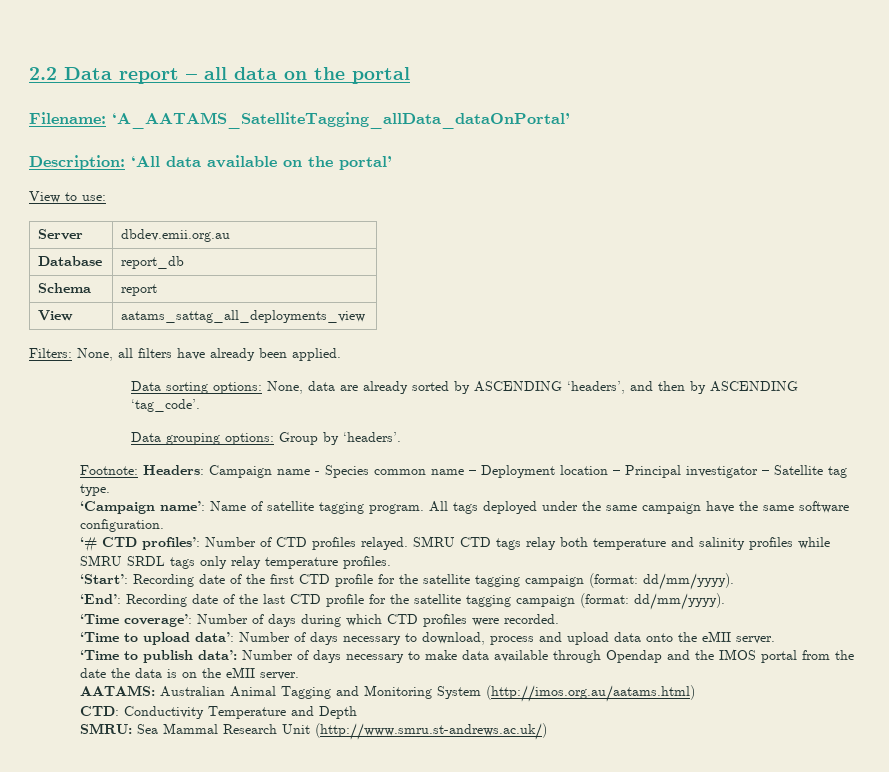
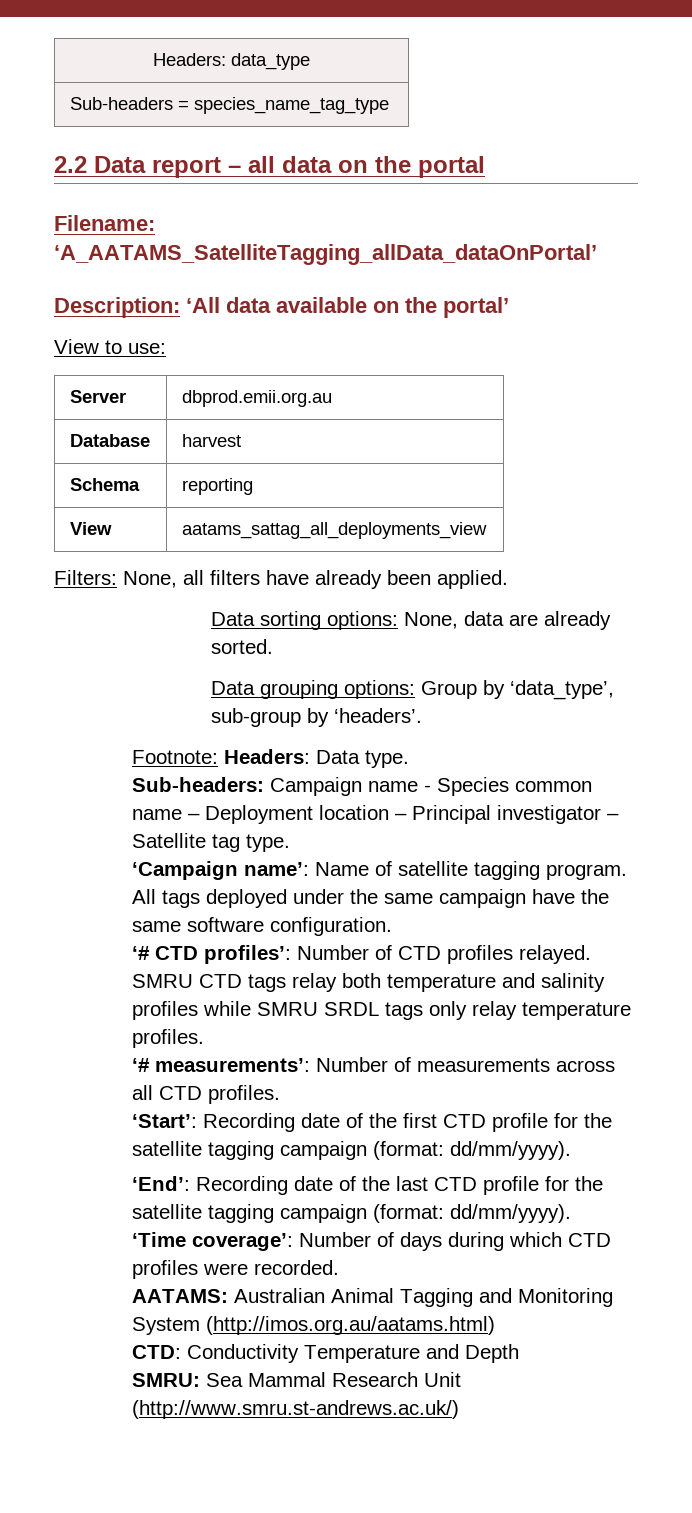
+ Headers: data_type
+ Sub-headers = species_name_tag_type
- Server | dbdev.emii.org.au
+ Server | dbprod.emii.org.au
- Database | report_db
+ Database | harvest
- Schema | report
+ Schema | reporting
- Data sorting options: None, data are already sorted by ASCENDING ‘headers’, and then by ASCENDING ‘tag_code’.
+ Data sorting options: None, data are already sorted.
- Data grouping options: Group by ‘headers’.
+ Data grouping options: Group by ‘data_type’, sub-group by ‘headers’.
- Footnote: Headers: Campaign name - Species common name – Deployment location – Principal investigator – Satellite tag type.
+ Footnote: Headers: Data type.
+ Sub-headers: Campaign name - Species common name – Deployment location – Principal investigator – Satellite tag type.
+ ‘# measurements’: Number of measurements across all CTD profiles.
- ‘Time to upload data’: Number of days necessary to download, process and upload data onto the eMII server.
- ‘Time to publish data’: Number of days necessary to make data available through Opendap and the IMOS portal from the date the data is on the eMII server.

